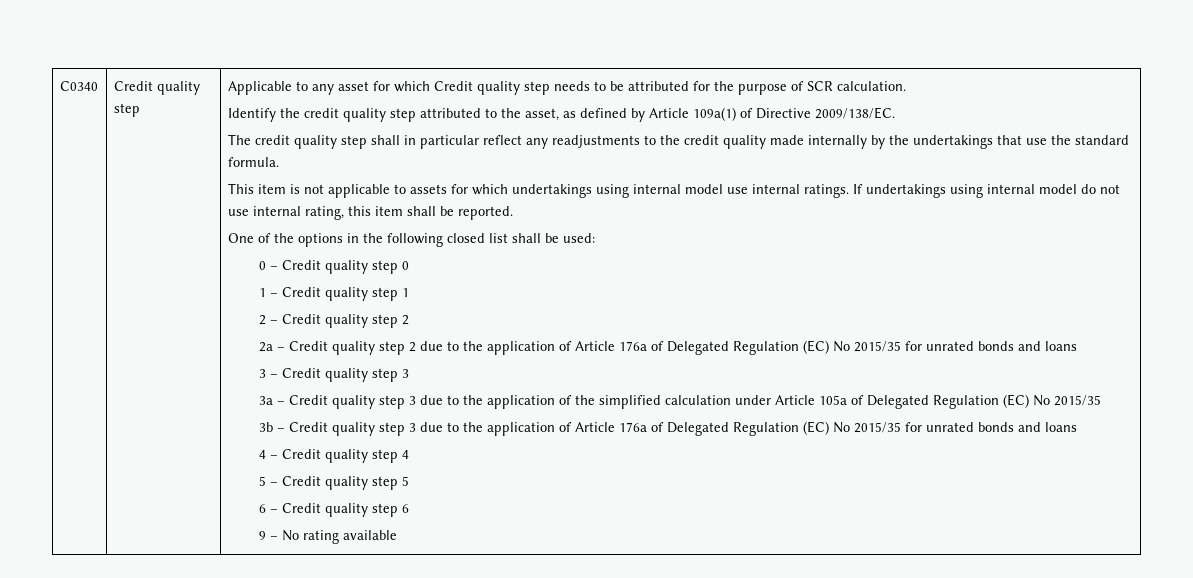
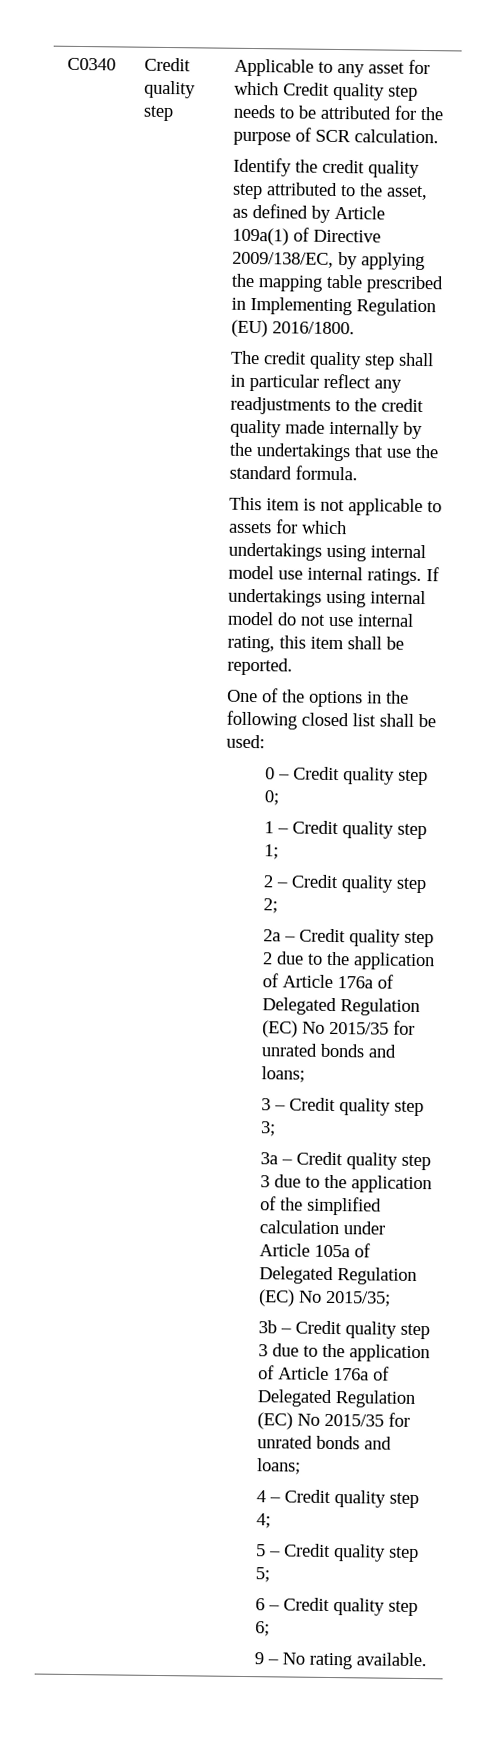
- Identify the credit quality step attributed to the asset, as defined by Article 109a(1) of Directive 2009/138/EC.
+ Identify the credit quality step attributed to the asset, as defined by Article 109a(1) of Directive 2009/138/EC, by applying the mapping table prescribed in Implementing Regulation (EU) 2016/1800.
- 0 – Credit quality step 0
+ 0 – Credit quality step 0;
- 1 – Credit quality step 1
+ 1 – Credit quality step 1;
- 2 – Credit quality step 2
+ 2 – Credit quality step 2;
- 2a – Credit quality step 2 due to the application of Article 176a of Delegated Regulation (EC) No 2015/35 for unrated bonds and loans
+ 2a – Credit quality step 2 due to the application of Article 176a of Delegated Regulation (EC) No 2015/35 for unrated bonds and loans;
- 3 – Credit quality step 3
+ 3 – Credit quality step 3;
- 3a – Credit quality step 3 due to the application of the simplified calculation under Article 105a of Delegated Regulation (EC) No 2015/35
+ 3a – Credit quality step 3 due to the application of the simplified calculation under Article 105a of Delegated Regulation (EC) No 2015/35;
- 3b – Credit quality step 3 due to the application of Article 176a of Delegated Regulation (EC) No 2015/35 for unrated bonds and loans
+ 3b – Credit quality step 3 due to the application of Article 176a of Delegated Regulation (EC) No 2015/35 for unrated bonds and loans;
- 4 – Credit quality step 4
+ 4 – Credit quality step 4;
- 5 – Credit quality step 5
+ 5 – Credit quality step 5;
- 6 – Credit quality step 6
+ 6 – Credit quality step 6;
- 9 – No rating available
+ 9 – No rating available.

